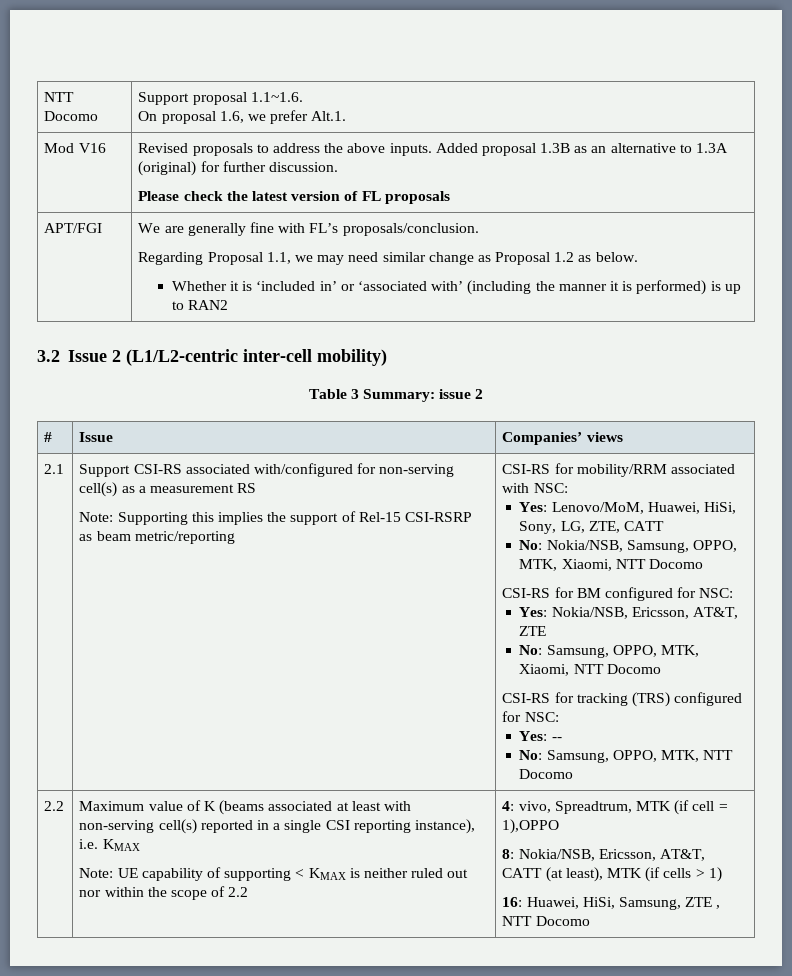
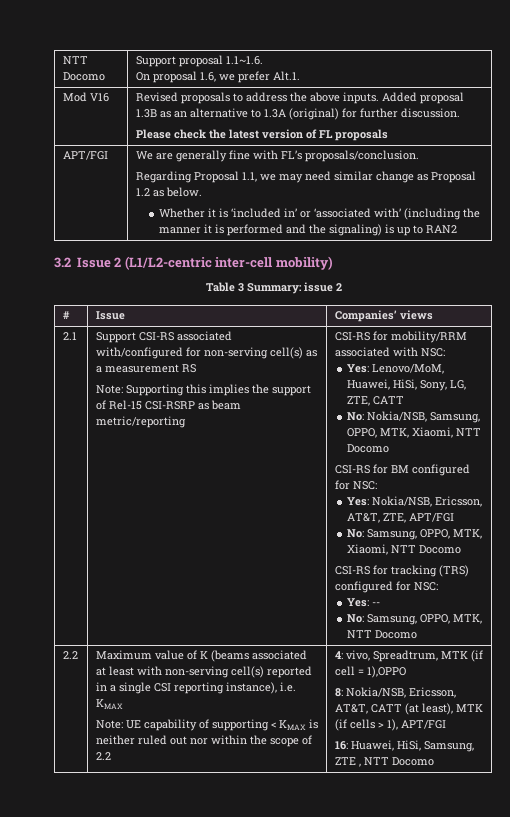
- Whether it is ‘included in’ or ‘associated with’ (including the manner it is performed) is up to RAN2
+ Whether it is ‘included in’ or ‘associated with’ (including the manner it is performed and the signaling) is up to RAN2
- Yes: Nokia/NSB, Ericsson, AT&T, ZTE
+ Yes: Nokia/NSB, Ericsson, AT&T, ZTE, APT/FGI
- 8: Nokia/NSB, Ericsson, AT&T, CATT (at least), MTK (if cells > 1)
+ 8: Nokia/NSB, Ericsson, AT&T, CATT (at least), MTK (if cells > 1), APT/FGI

